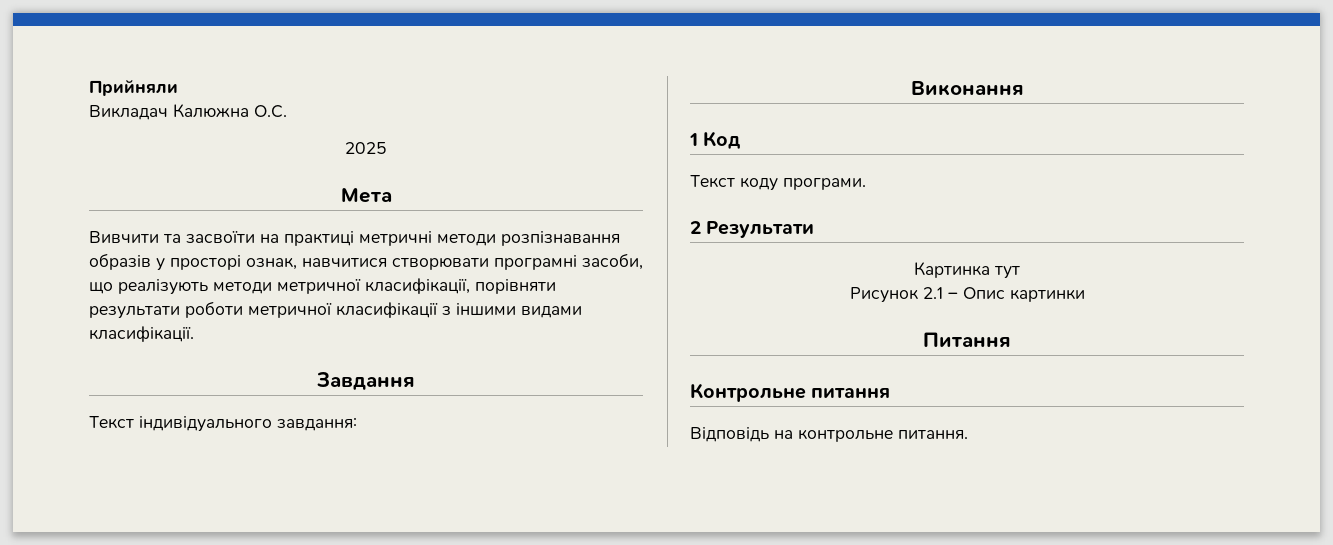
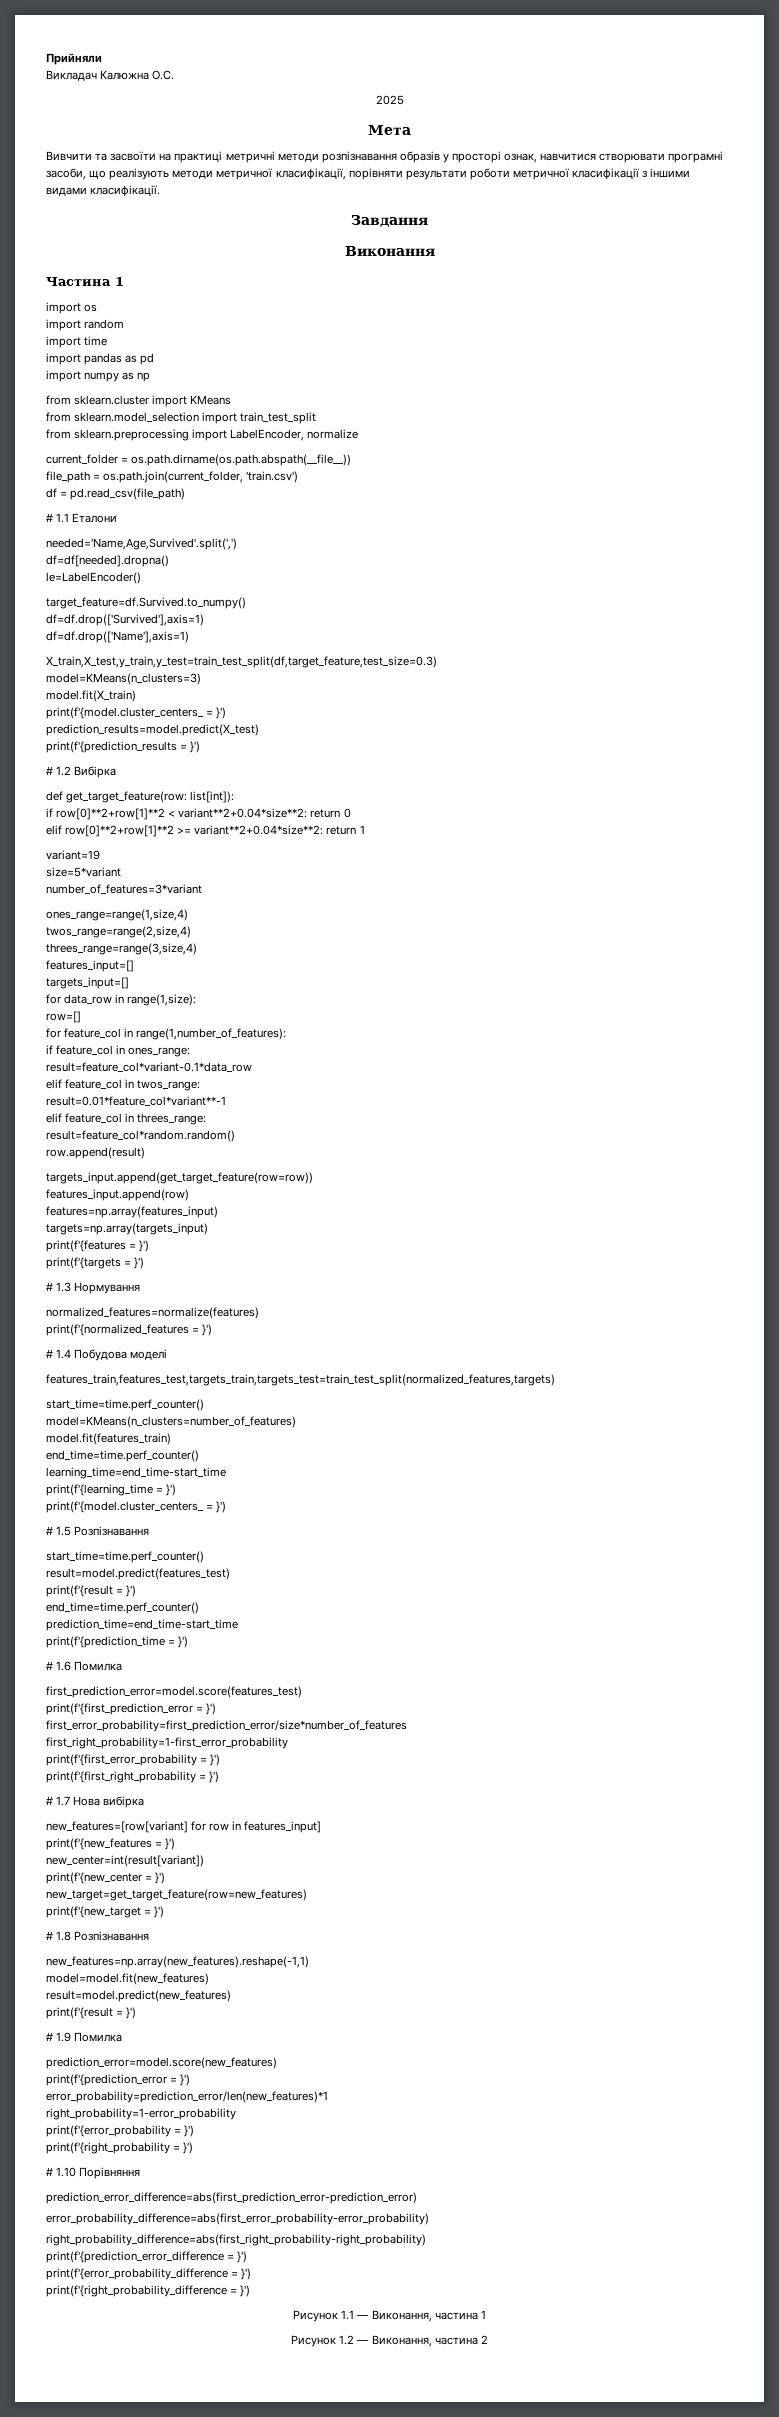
- Текст індивідуального завдання:
- 1 Код
- Текст коду програми.
- 2 Результати
- Картинка тут
- Рисунок 2.1 – Опис картинки
- Питання
- Контрольне питання
- Відповідь на контрольне питання.
+ Частина 1
+ import os
+ import random
+ import time
+ import pandas as pd
+ import numpy as np
+ from sklearn.cluster import KMeans
+ from sklearn.model_selection import train_test_split
+ from sklearn.preprocessing import LabelEncoder, normalize
+ current_folder = os.path.dirname(os.path.abspath(__file__))
+ file_path = os.path.join(current_folder, 'train.csv')
+ df = pd.read_csv(file_path)
+ # 1.1 Еталони
+ needed='Name,Age,Survived'.split(',')
+ df=df[needed].dropna()
+ le=LabelEncoder()
+ target_feature=df.Survived.to_numpy()
+ df=df.drop(['Survived'],axis=1)
+ df=df.drop(['Name'],axis=1)
+ X_train,X_test,y_train,y_test=train_test_split(df,target_feature,test_size=0.3)
+ model=KMeans(n_clusters=3)
+ model.fit(X_train)
+ print(f'{model.cluster_centers_ = }')
+ prediction_results=model.predict(X_test)
+ print(f'{prediction_results = }')
+ # 1.2 Вибірка
+ def get_target_feature(row: list[int]):
+ if row[0]**2+row[1]**2 < variant**2+0.04*size**2: return 0
+ elif row[0]**2+row[1]**2 >= variant**2+0.04*size**2: return 1
+ variant=19
+ size=5*variant
+ number_of_features=3*variant
+ ones_range=range(1,size,4)
+ twos_range=range(2,size,4)
+ threes_range=range(3,size,4)
+ features_input=[]
+ targets_input=[]
+ for data_row in range(1,size):
+ row=[]
+ for feature_col in range(1,number_of_features):
+ if feature_col in ones_range:
+ result=feature_col*variant-0.1*data_row
+ elif feature_col in twos_range:
+ result=0.01*feature_col*variant**-1
+ elif feature_col in threes_range:
+ result=feature_col*random.random()
+ row.append(result)
+ targets_input.append(get_target_feature(row=row))
+ features_input.append(row)
+ features=np.array(features_input)
+ targets=np.array(targets_input)
+ print(f'{features = }')
+ print(f'{targets = }')
+ # 1.3 Нормування
+ normalized_features=normalize(features)
+ print(f'{normalized_features = }')
+ # 1.4 Побудова моделі
+ features_train,features_test,targets_train,targets_test=train_test_split(normalized_features,targets)
+ start_time=time.perf_counter()
+ model=KMeans(n_clusters=number_of_features)
+ model.fit(features_train)
+ end_time=time.perf_counter()
+ learning_time=end_time-start_time
+ print(f'{learning_time = }')
+ print(f'{model.cluster_centers_ = }')
+ # 1.5 Розпізнавання
+ start_time=time.perf_counter()
+ result=model.predict(features_test)
+ print(f'{result = }')
+ end_time=time.perf_counter()
+ prediction_time=end_time-start_time
+ print(f'{prediction_time = }')
+ # 1.6 Помилка
+ first_prediction_error=model.score(features_test)
+ print(f'{first_prediction_error = }')
+ first_error_probability=first_prediction_error/size*number_of_features
+ first_right_probability=1-first_error_probability
+ print(f'{first_error_probability = }')
+ print(f'{first_right_probability = }')
+ # 1.7 Нова вибірка
+ new_features=[row[variant] for row in features_input]
+ print(f'{new_features = }')
+ new_center=int(result[variant])
+ print(f'{new_center = }')
+ new_target=get_target_feature(row=new_features)
+ print(f'{new_target = }')
+ # 1.8 Розпізнавання
+ new_features=np.array(new_features).reshape(-1,1)
+ model=model.fit(new_features)
+ result=model.predict(new_features)
+ print(f'{result = }')
+ # 1.9 Помилка
+ prediction_error=model.score(new_features)
+ print(f'{prediction_error = }')
+ error_probability=prediction_error/len(new_features)*1
+ right_probability=1-error_probability
+ print(f'{error_probability = }')
+ print(f'{right_probability = }')
+ # 1.10 Порівняння
+ prediction_error_difference=abs(first_prediction_error-prediction_error)
+ error_probability_difference=abs(first_error_probability-error_probability)
+ right_probability_difference=abs(first_right_probability-right_probability)
+ print(f'{prediction_error_difference = }')
+ print(f'{error_probability_difference = }')
+ print(f'{right_probability_difference = }')
+ Рисунок 1.1 — Виконання, частина 1
+ Рисунок 1.2 — Виконання, частина 2

